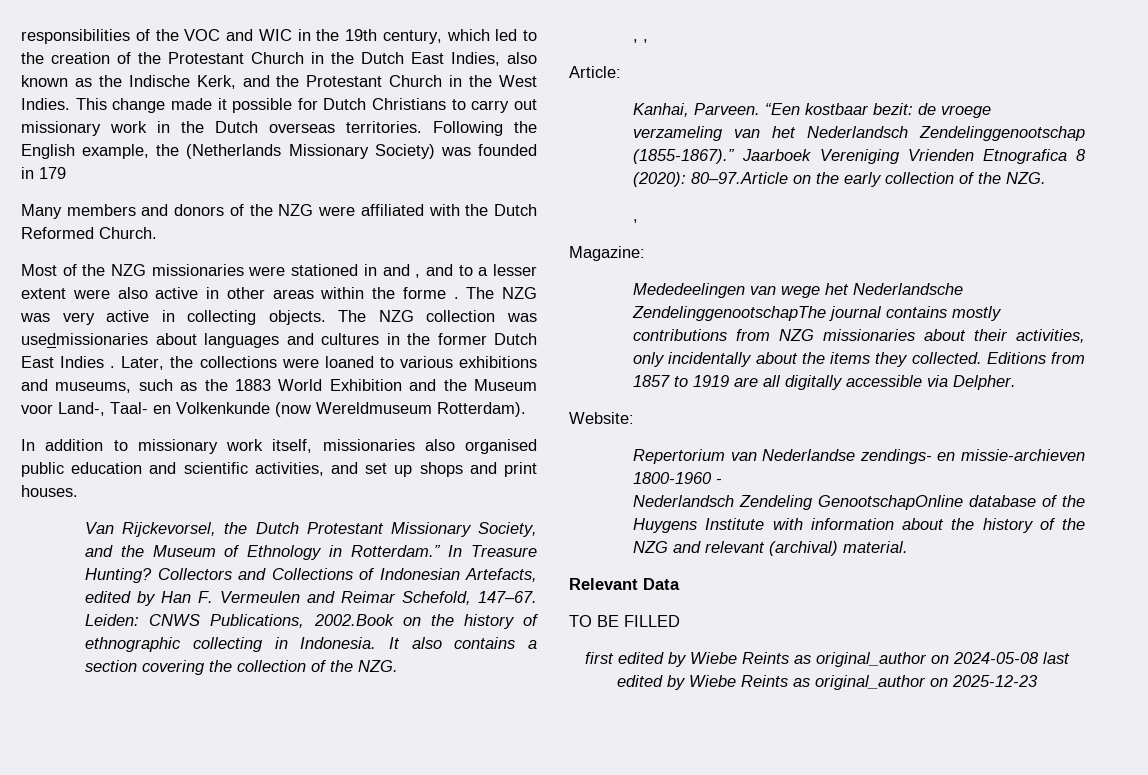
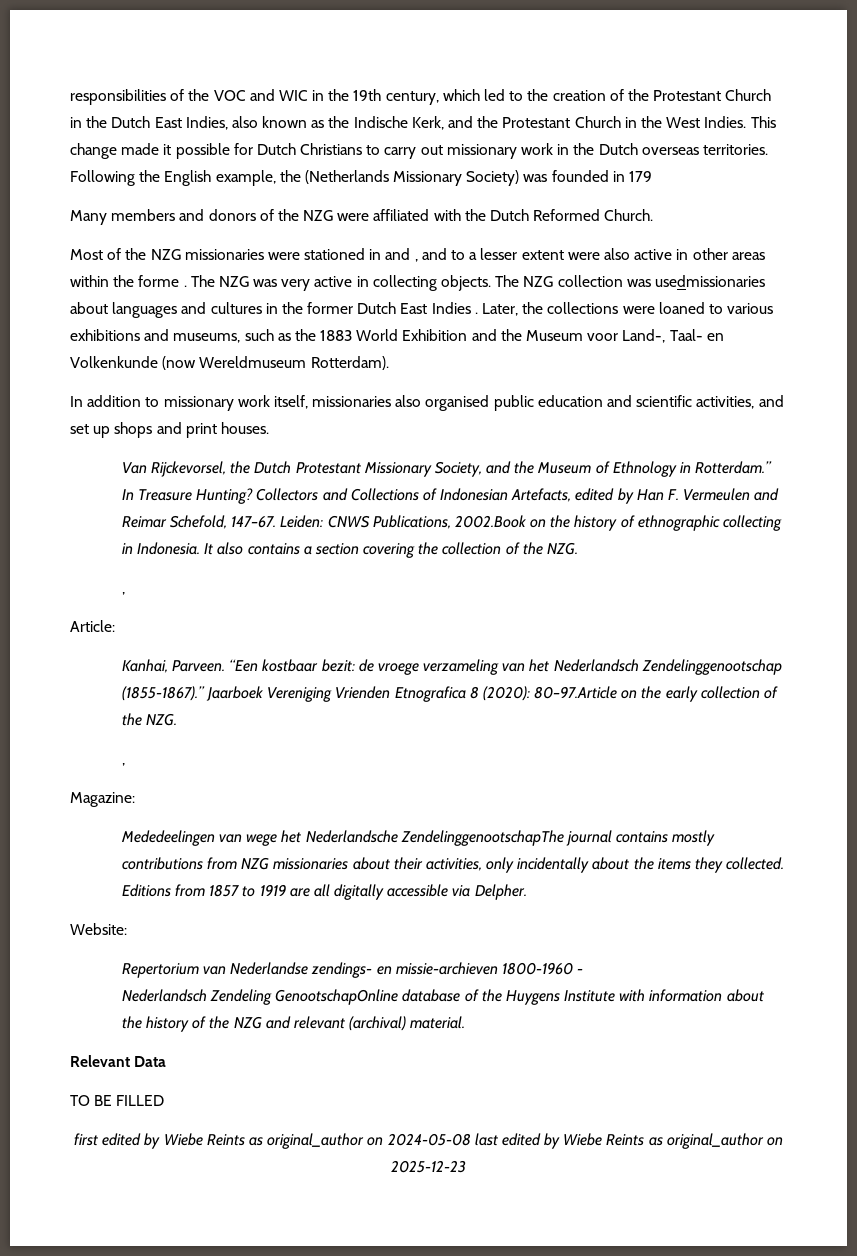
  It also contains a section covering the collection of the NZG.
- , ,
+ ,

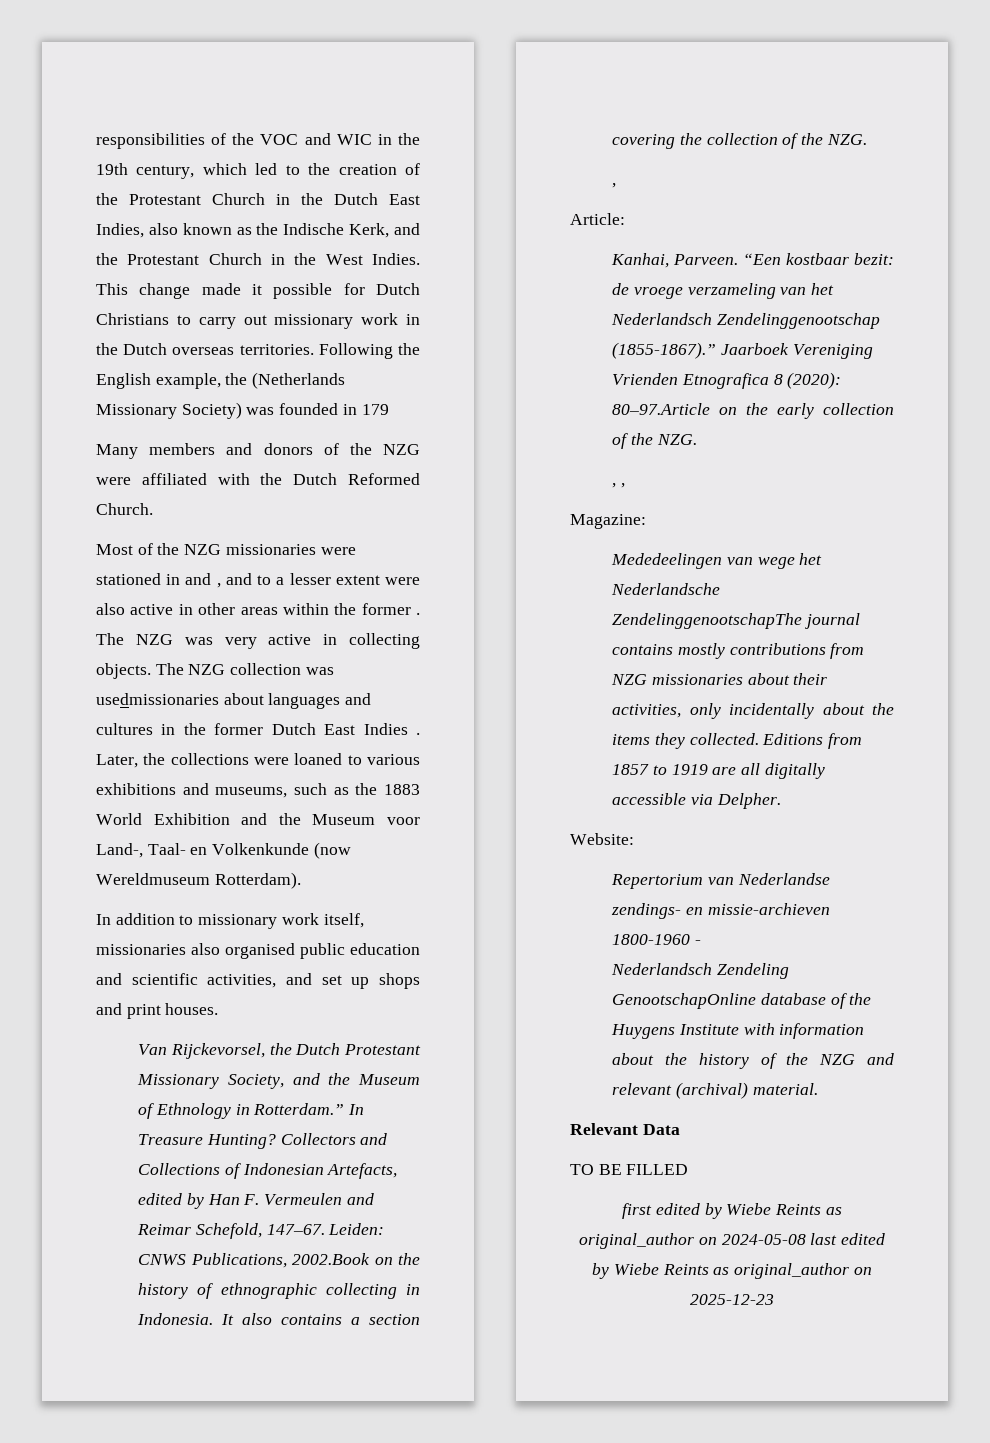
- Most of the NZG missionaries were stationed in and , and to a lesser extent were also active in other areas within the forme .
+ Most of the NZG missionaries were stationed in and , and to a lesser extent were also active in other areas within the former .
  Jaarboek Vereniging Vrienden Etnografica 8 (2020): 80–97.Article on the early collection of the NZG.
- ,
+ , ,

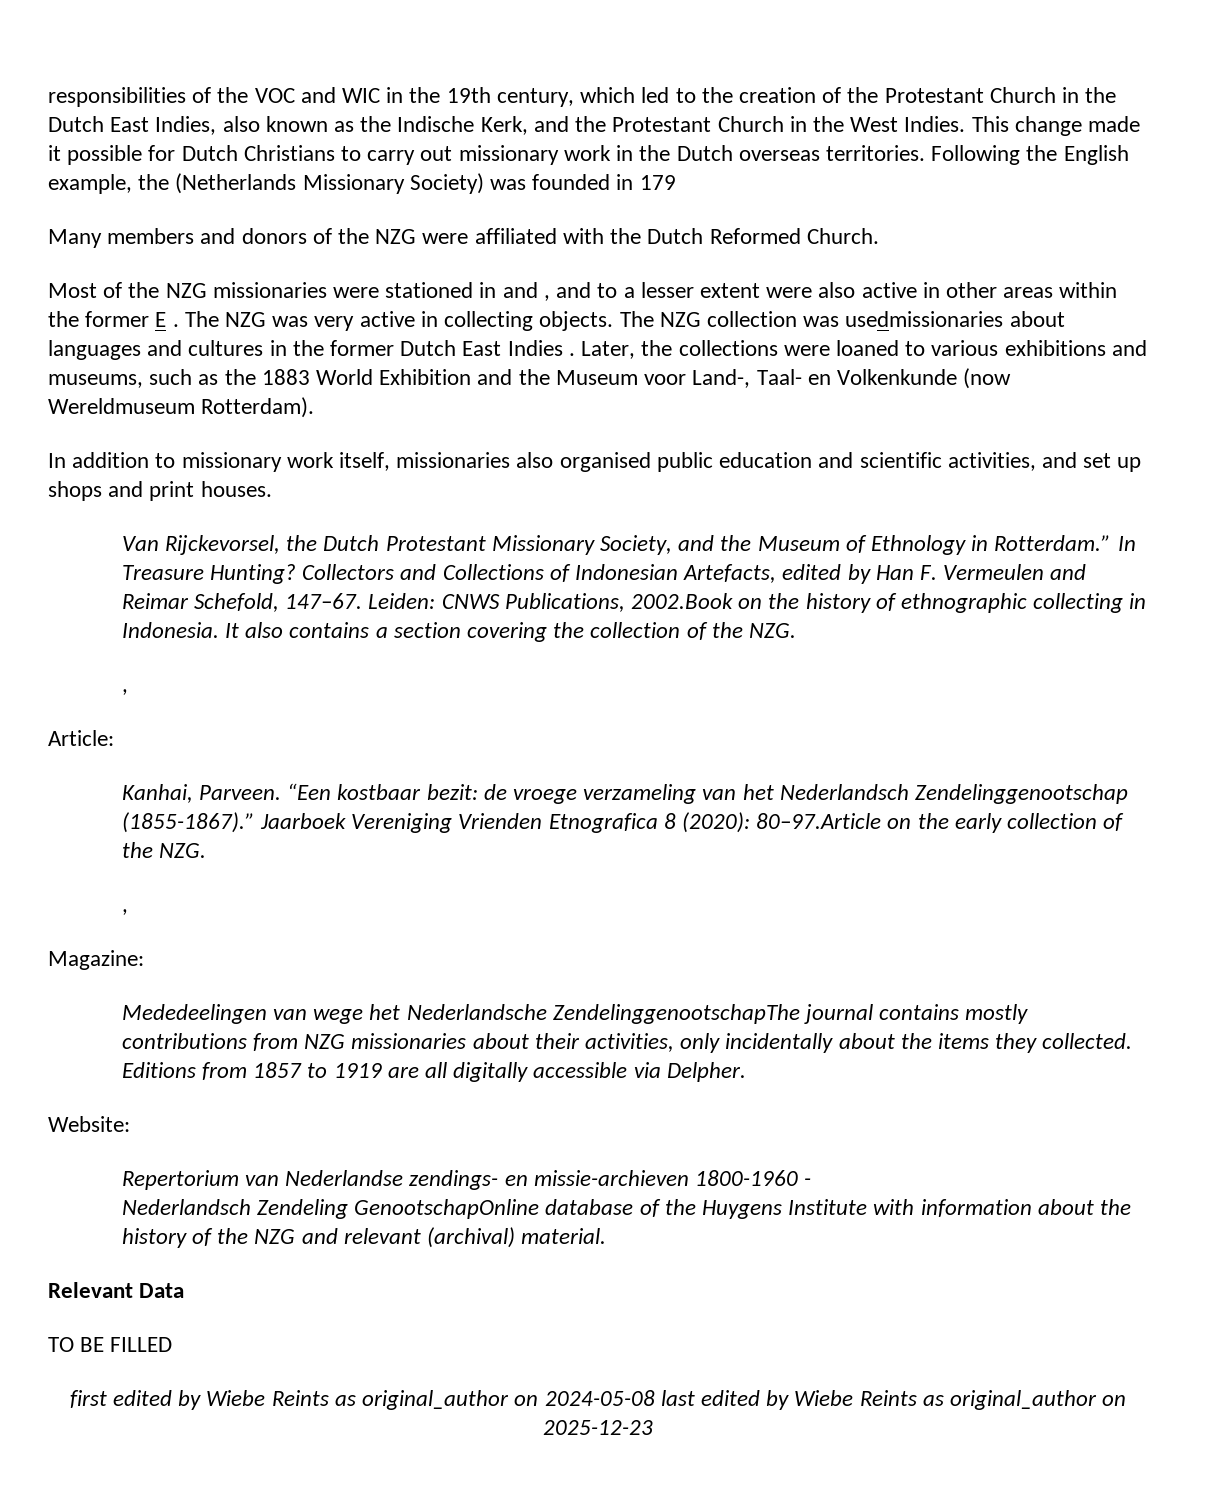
- Most of the NZG missionaries were stationed in and , and to a lesser extent were also active in other areas within the former .
+ Most of the NZG missionaries were stationed in and , and to a lesser extent were also active in other areas within the former E .
  Jaarboek Vereniging Vrienden Etnografica 8 (2020): 80–97.Article on the early collection of the NZG.
- , ,
+ ,

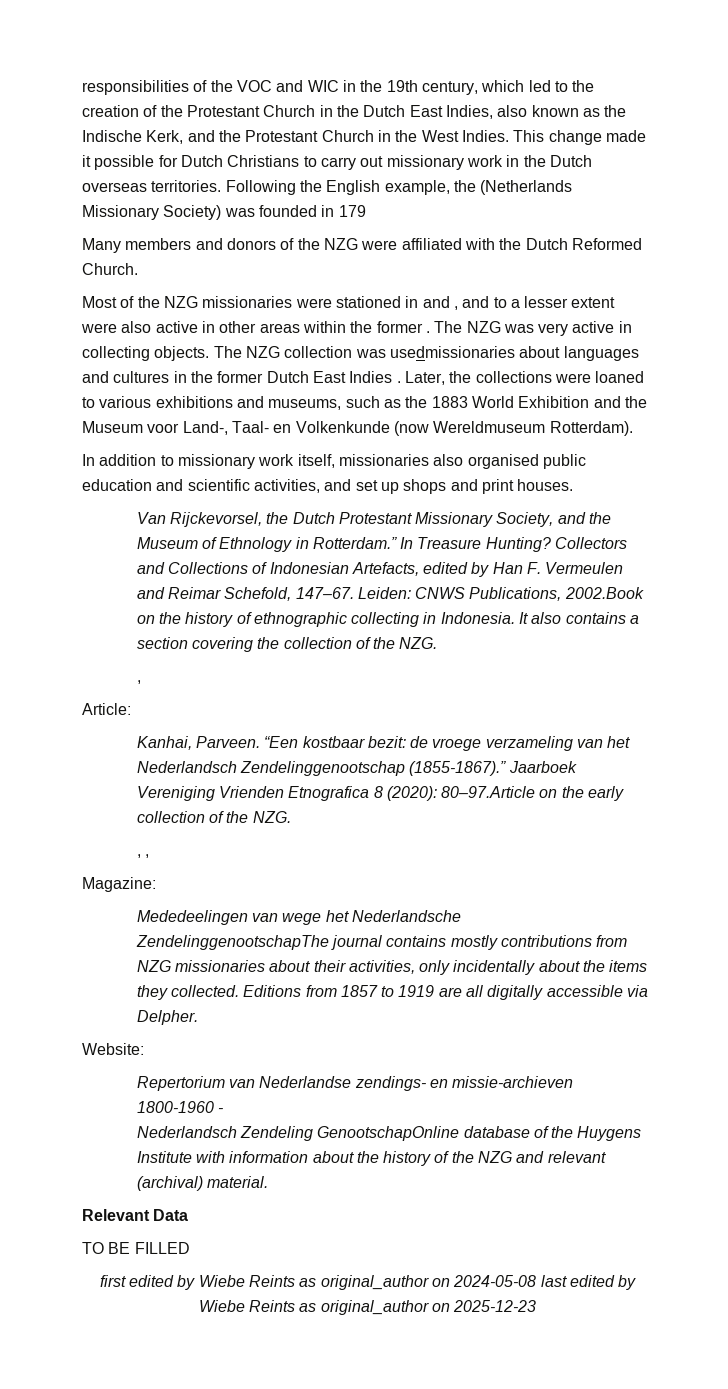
- Most of the NZG missionaries were stationed in and , and to a lesser extent were also active in other areas within the former E .
+ Most of the NZG missionaries were stationed in and , and to a lesser extent were also active in other areas within the former .
  Jaarboek Vereniging Vrienden Etnografica 8 (2020): 80–97.Article on the early collection of the NZG.
- ,
+ , ,

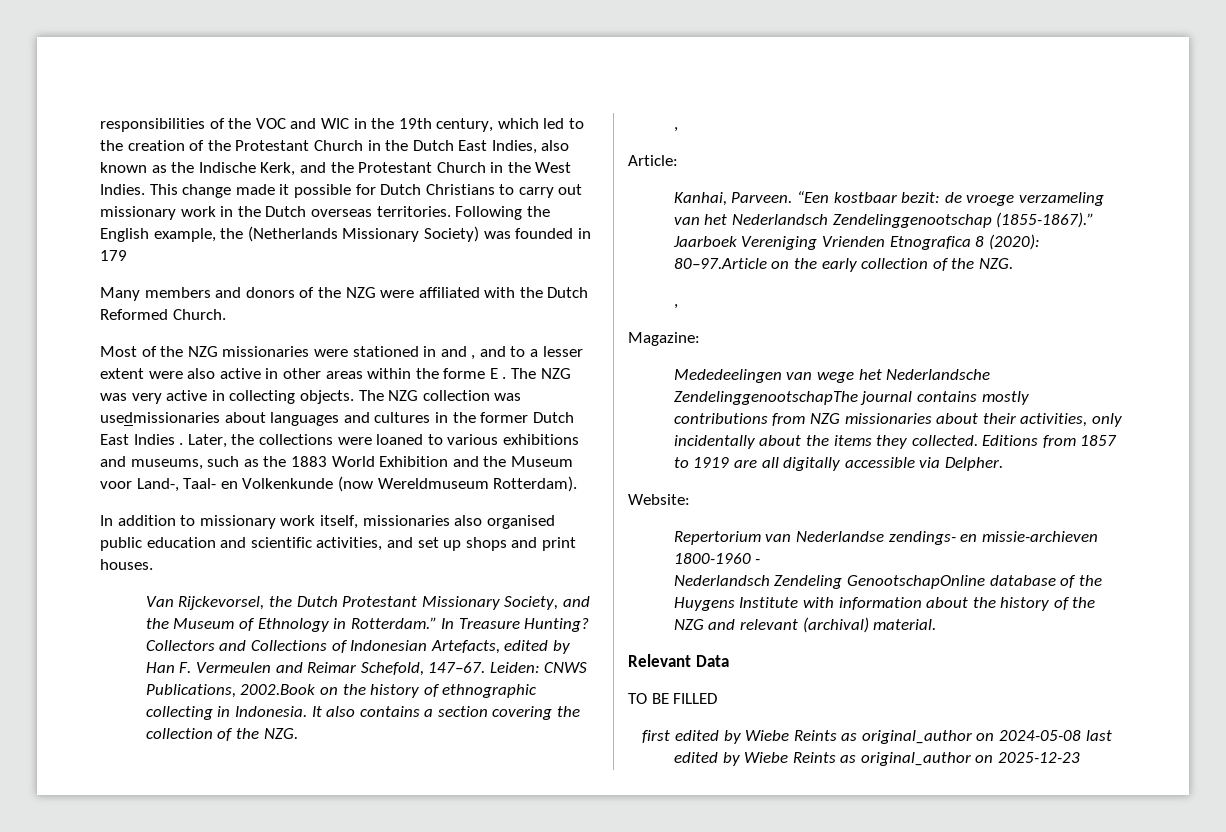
- Most of the NZG missionaries were stationed in and , and to a lesser extent were also active in other areas within the former .
+ Most of the NZG missionaries were stationed in and , and to a lesser extent were also active in other areas within the forme E .
  Jaarboek Vereniging Vrienden Etnografica 8 (2020): 80–97.Article on the early collection of the NZG.
- , ,
+ ,

